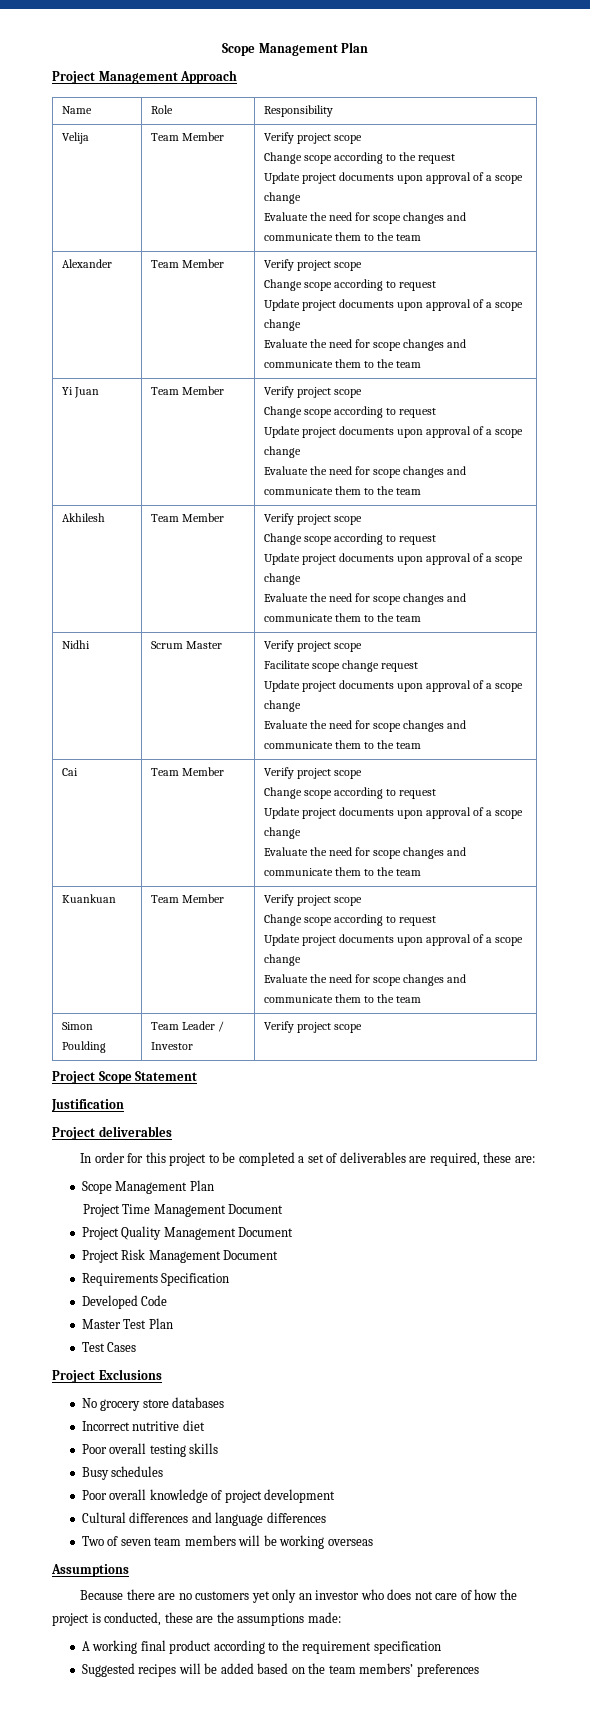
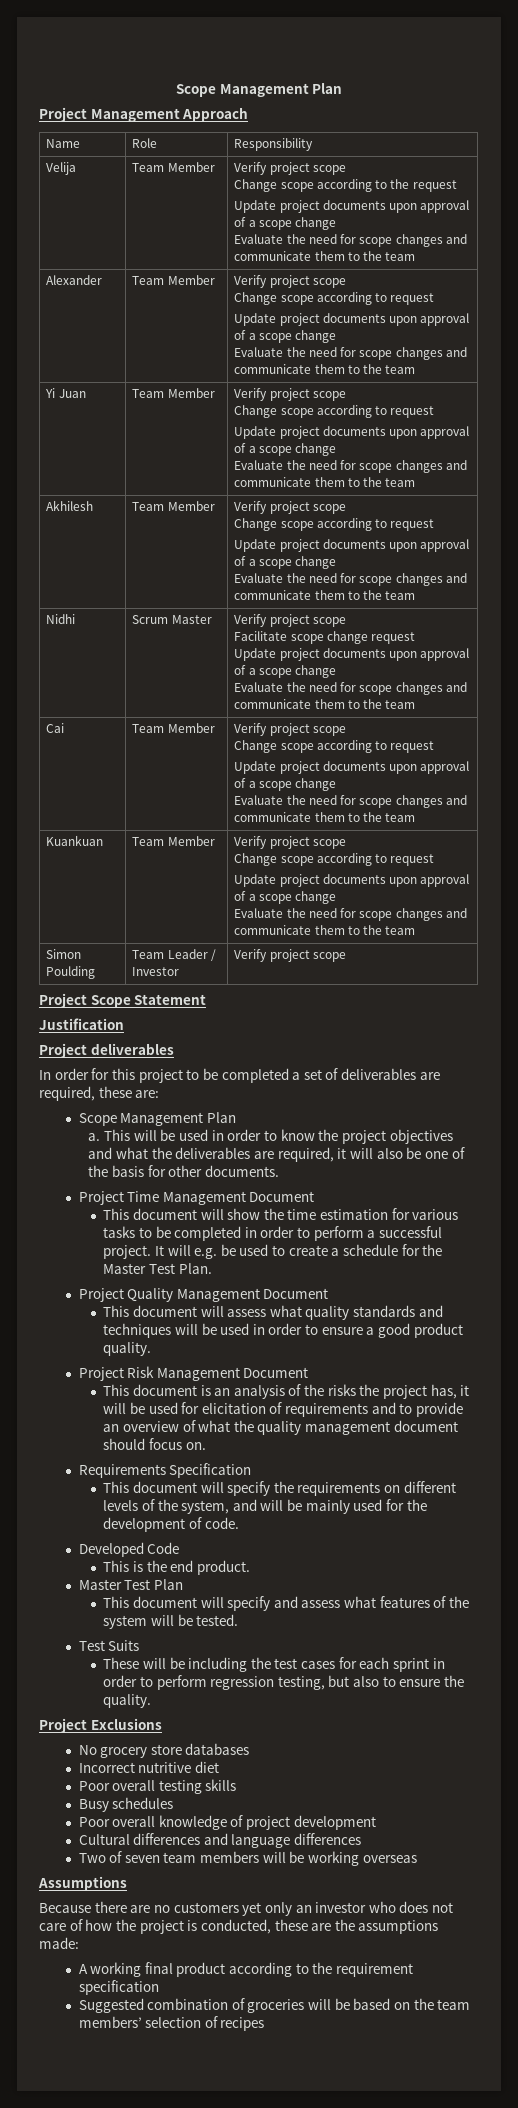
+ a. This will be used in order to know the project objectives and what the deliverables are required, it will also be one of the basis for other documents.
  Project Time Management Document
+ This document will show the time estimation for various tasks to be completed in order to perform a successful project. It will e.g. be used to create a schedule for the Master Test Plan.
  Project Quality Management Document
+ This document will assess what quality standards and techniques will be used in order to ensure a good product quality.
  Project Risk Management Document
+ This document is an analysis of the risks the project has, it will be used for elicitation of requirements and to provide an overview of what the quality management document should focus on.
  Requirements Specification
+ This document will specify the requirements on different levels of the system, and will be mainly used for the development of code.
  Developed Code
+ This is the end product.
  Master Test Plan
- Test Cases
+ This document will specify and assess what features of the system will be tested.
+ Test Suits
+ These will be including the test cases for each sprint in order to perform regression testing, but also to ensure the quality.
- Suggested recipes will be added based on the team members’ preferences
+ Suggested combination of groceries will be based on the team members’ selection of recipes

